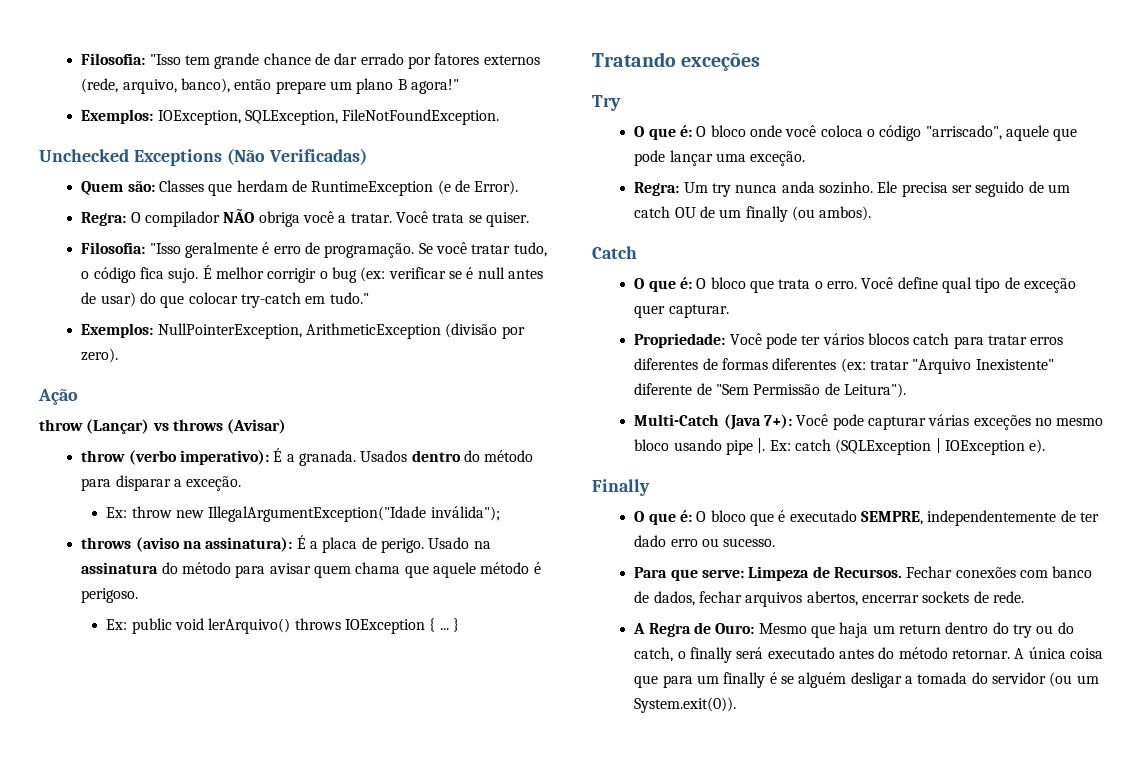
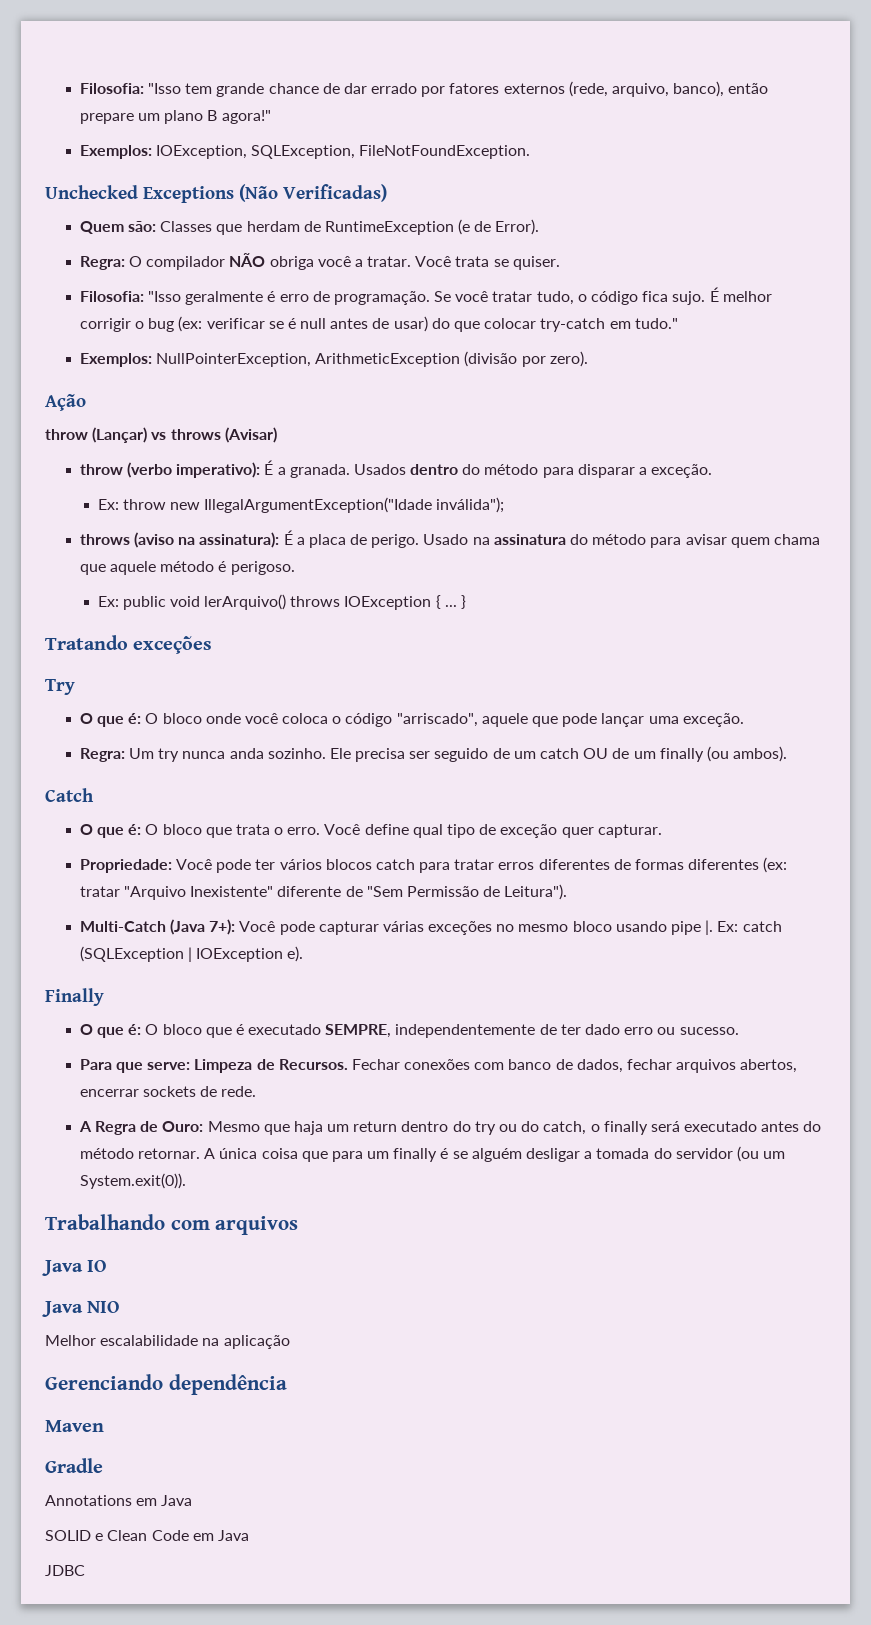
+ Trabalhando com arquivos
+ Java IO
+ Java NIO
+ Melhor escalabilidade na aplicação
+ Gerenciando dependência
+ Maven
+ Gradle
+ Annotations em Java
+ SOLID e Clean Code em Java
+ JDBC

